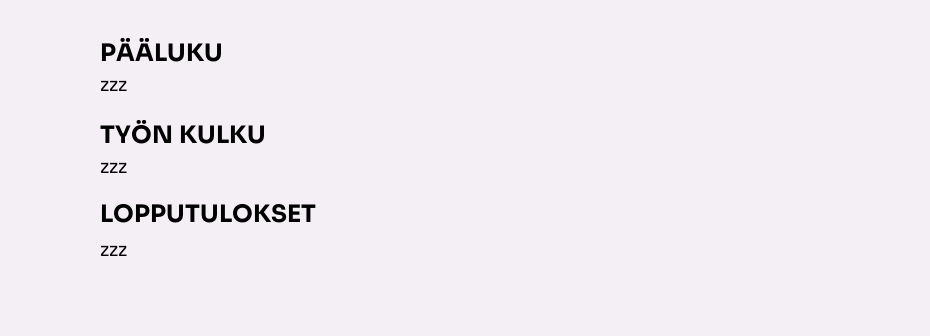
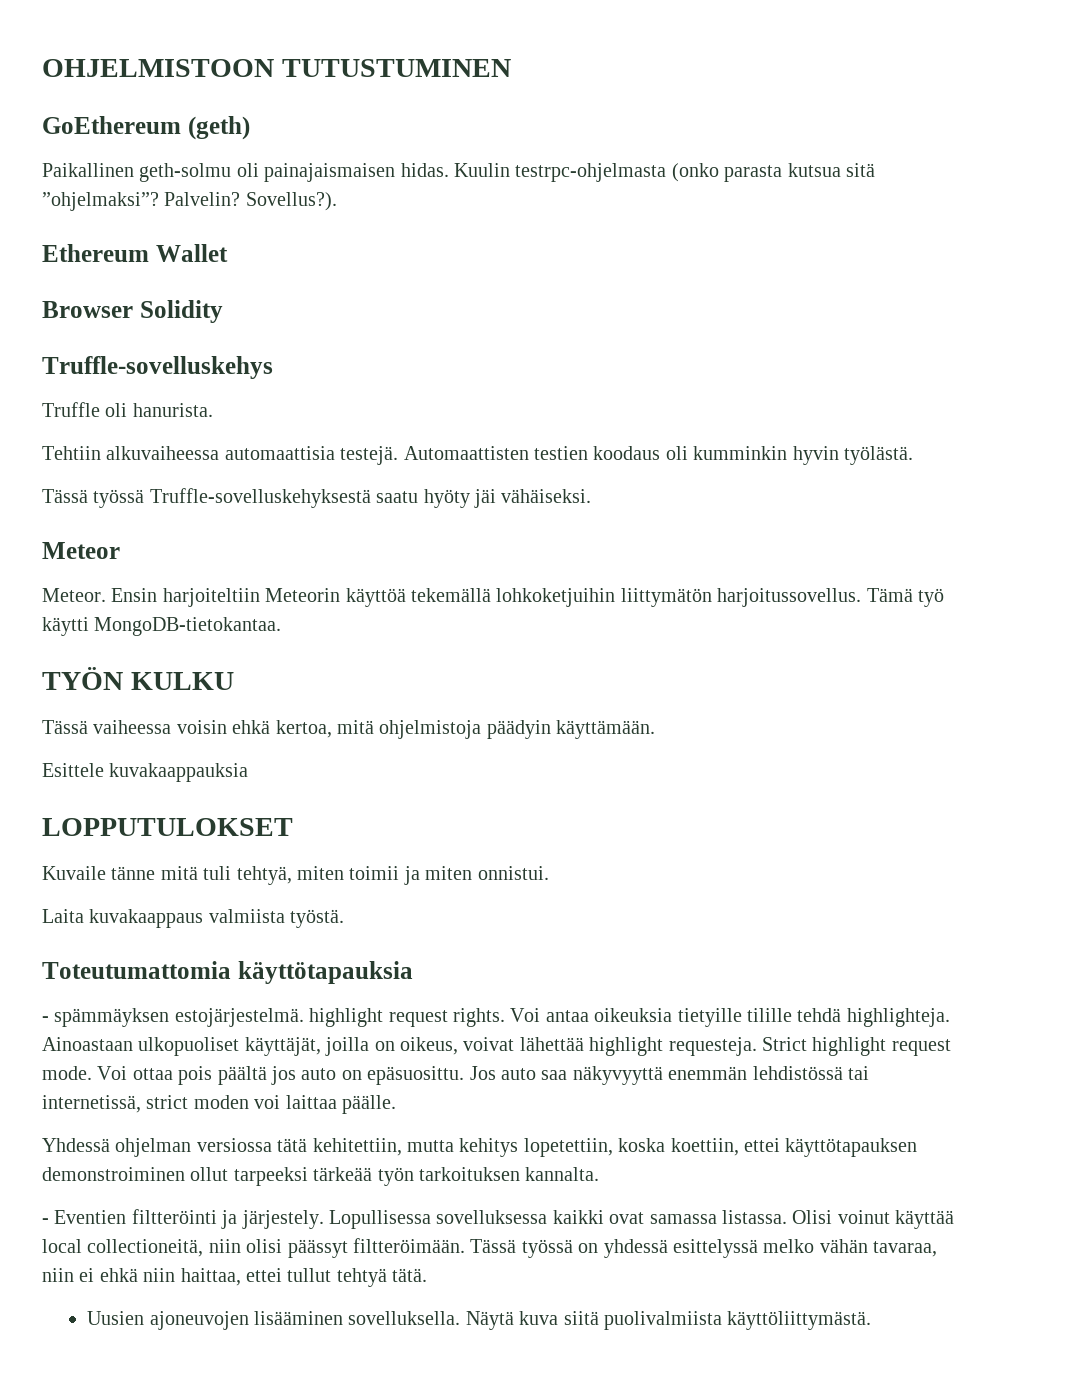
- PÄÄLUKU
- zzz
+ OHJELMISTOON TUTUSTUMINEN
+ GoEthereum (geth)
+ Paikallinen geth-solmu oli painajaismaisen hidas. Kuulin testrpc-ohjelmasta (onko parasta kutsua sitä ”ohjelmaksi”? Palvelin? Sovellus?).
+ Ethereum Wallet
+ Browser Solidity
+ Truffle-sovelluskehys
+ Truffle oli hanurista.
+ Tehtiin alkuvaiheessa automaattisia testejä. Automaattisten testien koodaus oli kumminkin hyvin työlästä.
+ Tässä työssä Truffle-sovelluskehyksestä saatu hyöty jäi vähäiseksi.
+ Meteor
+ Meteor. Ensin harjoiteltiin Meteorin käyttöä tekemällä lohkoketjuihin liittymätön harjoitussovellus. Tämä työ käytti MongoDB-tietokantaa.
  TYÖN KULKU
- zzz
+ Tässä vaiheessa voisin ehkä kertoa, mitä ohjelmistoja päädyin käyttämään.
+ Esittele kuvakaappauksia
  LOPPUTULOKSET
- zzz
+ Kuvaile tänne mitä tuli tehtyä, miten toimii ja miten onnistui.
+ Laita kuvakaappaus valmiista työstä.
+ Toteutumattomia käyttötapauksia
+ - spämmäyksen estojärjestelmä. highlight request rights. Voi antaa oikeuksia tietyille tilille tehdä highlighteja. Ainoastaan ulkopuoliset käyttäjät, joilla on oikeus, voivat lähettää highlight requesteja. Strict highlight request mode. Voi ottaa pois päältä jos auto on epäsuosittu. Jos auto saa näkyvyyttä enemmän lehdistössä tai internetissä, strict moden voi laittaa päälle.
+ Yhdessä ohjelman versiossa tätä kehitettiin, mutta kehitys lopetettiin, koska koettiin, ettei käyttötapauksen demonstroiminen ollut tarpeeksi tärkeää työn tarkoituksen kannalta.
+ - Eventien filtteröinti ja järjestely. Lopullisessa sovelluksessa kaikki ovat samassa listassa. Olisi voinut käyttää local collectioneitä, niin olisi päässyt filtteröimään. Tässä työssä on yhdessä esittelyssä melko vähän tavaraa, niin ei ehkä niin haittaa, ettei tullut tehtyä tätä.
+ Uusien ajoneuvojen lisääminen sovelluksella. Näytä kuva siitä puolivalmiista käyttöliittymästä.

